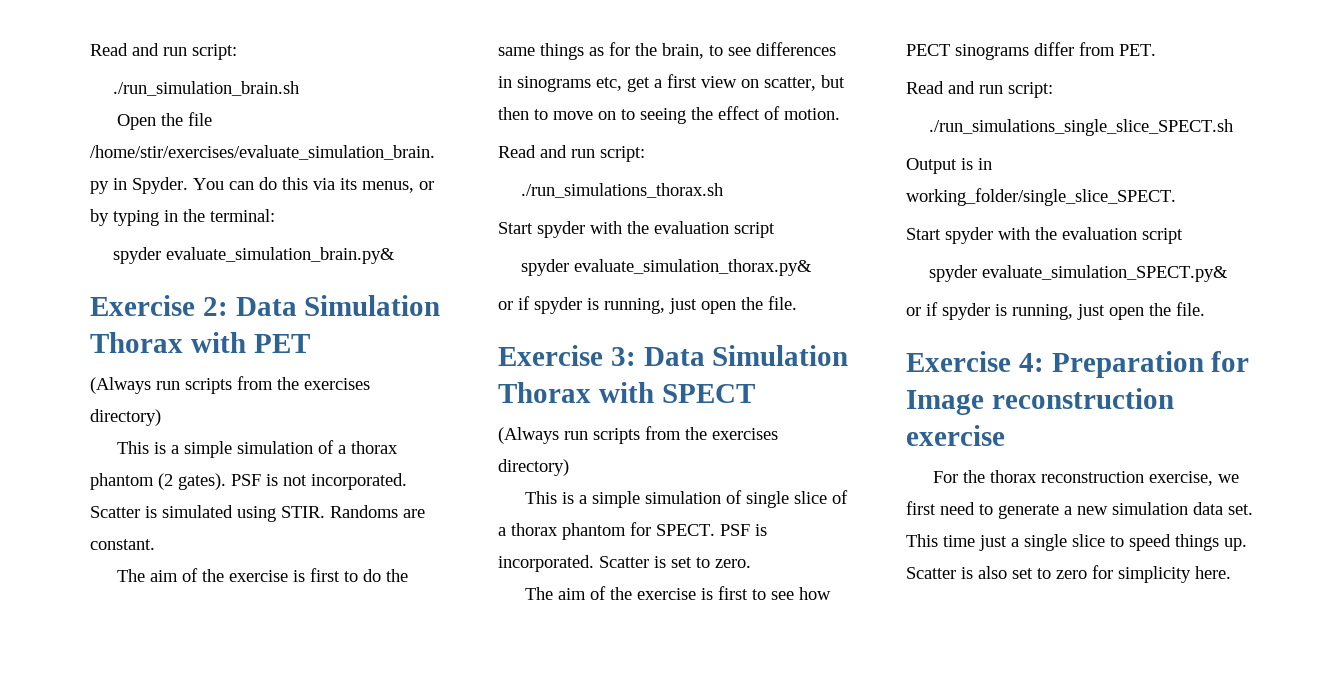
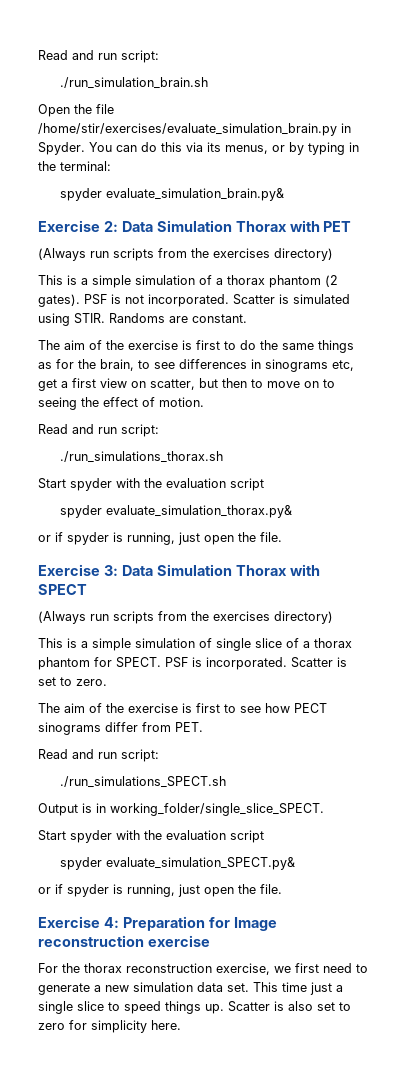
- ./run_simulations_single_slice_SPECT.sh
+ ./run_simulations_SPECT.sh

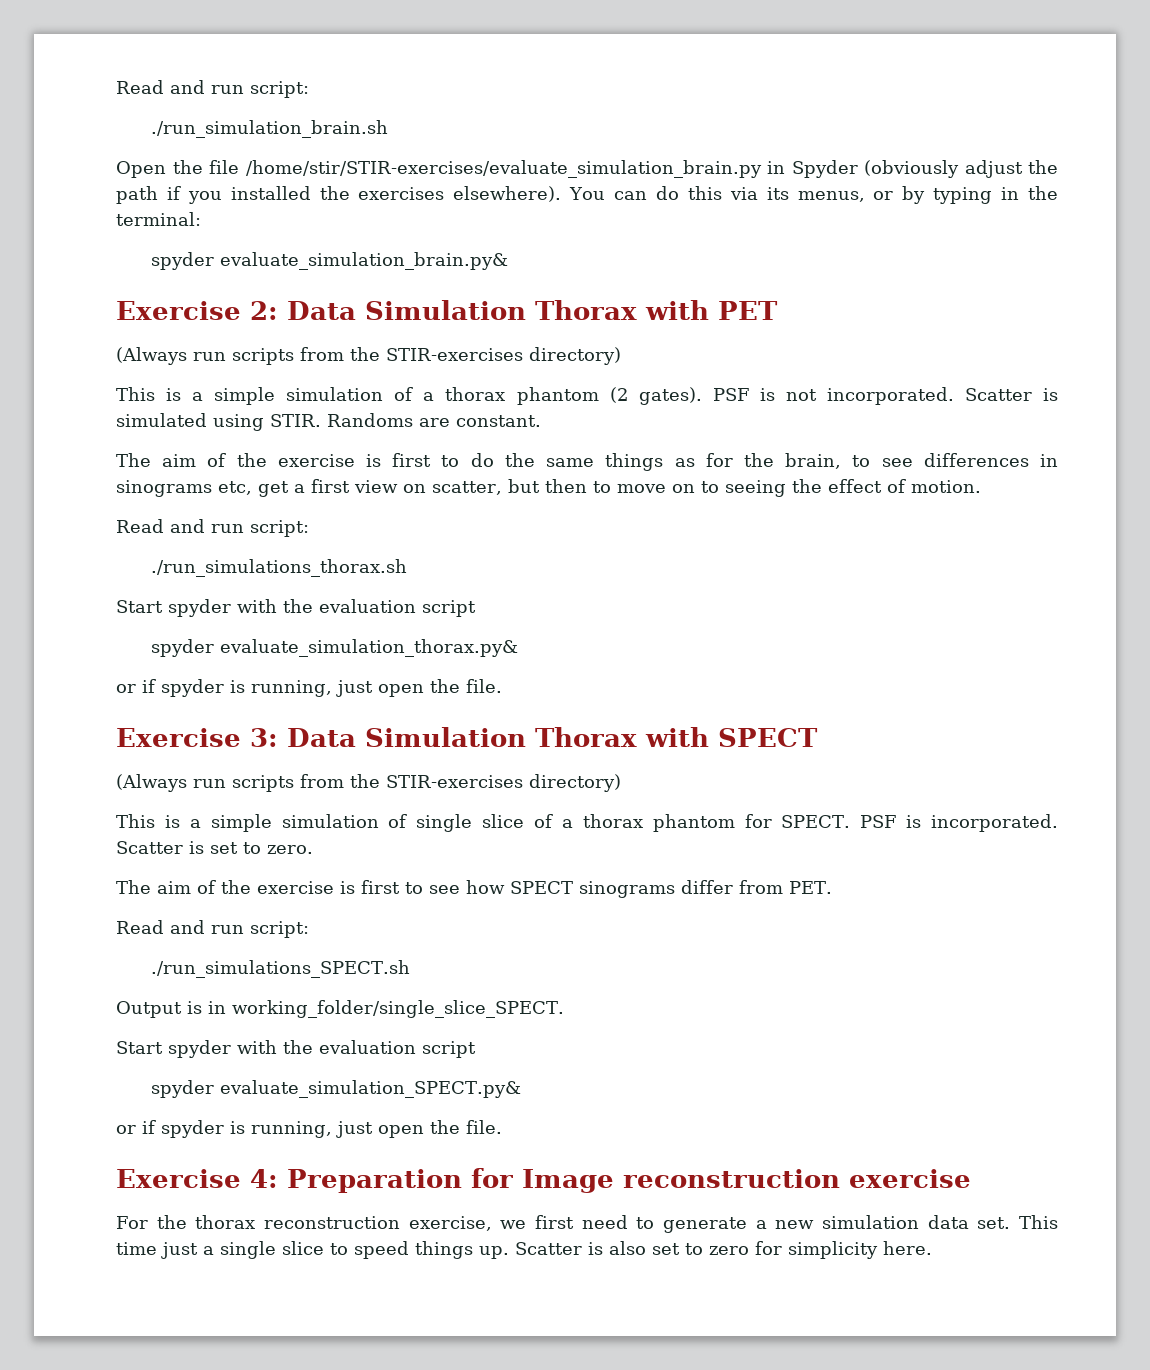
- Open the file /home/stir/exercises/evaluate_simulation_brain.py in Spyder.
+ Open the file /home/stir/STIR-exercises/evaluate_simulation_brain.py in Spyder (obviously adjust the path if you installed the exercises elsewhere).
  Exercise 2: Data Simulation Thorax with PET
- (Always run scripts from the exercises directory)
+ (Always run scripts from the STIR-exercises directory)
  Exercise 3: Data Simulation Thorax with SPECT
- (Always run scripts from the exercises directory)
+ (Always run scripts from the STIR-exercises directory)
- The aim of the exercise is first to see how PECT sinograms differ from PET.
+ The aim of the exercise is first to see how SPECT sinograms differ from PET.

